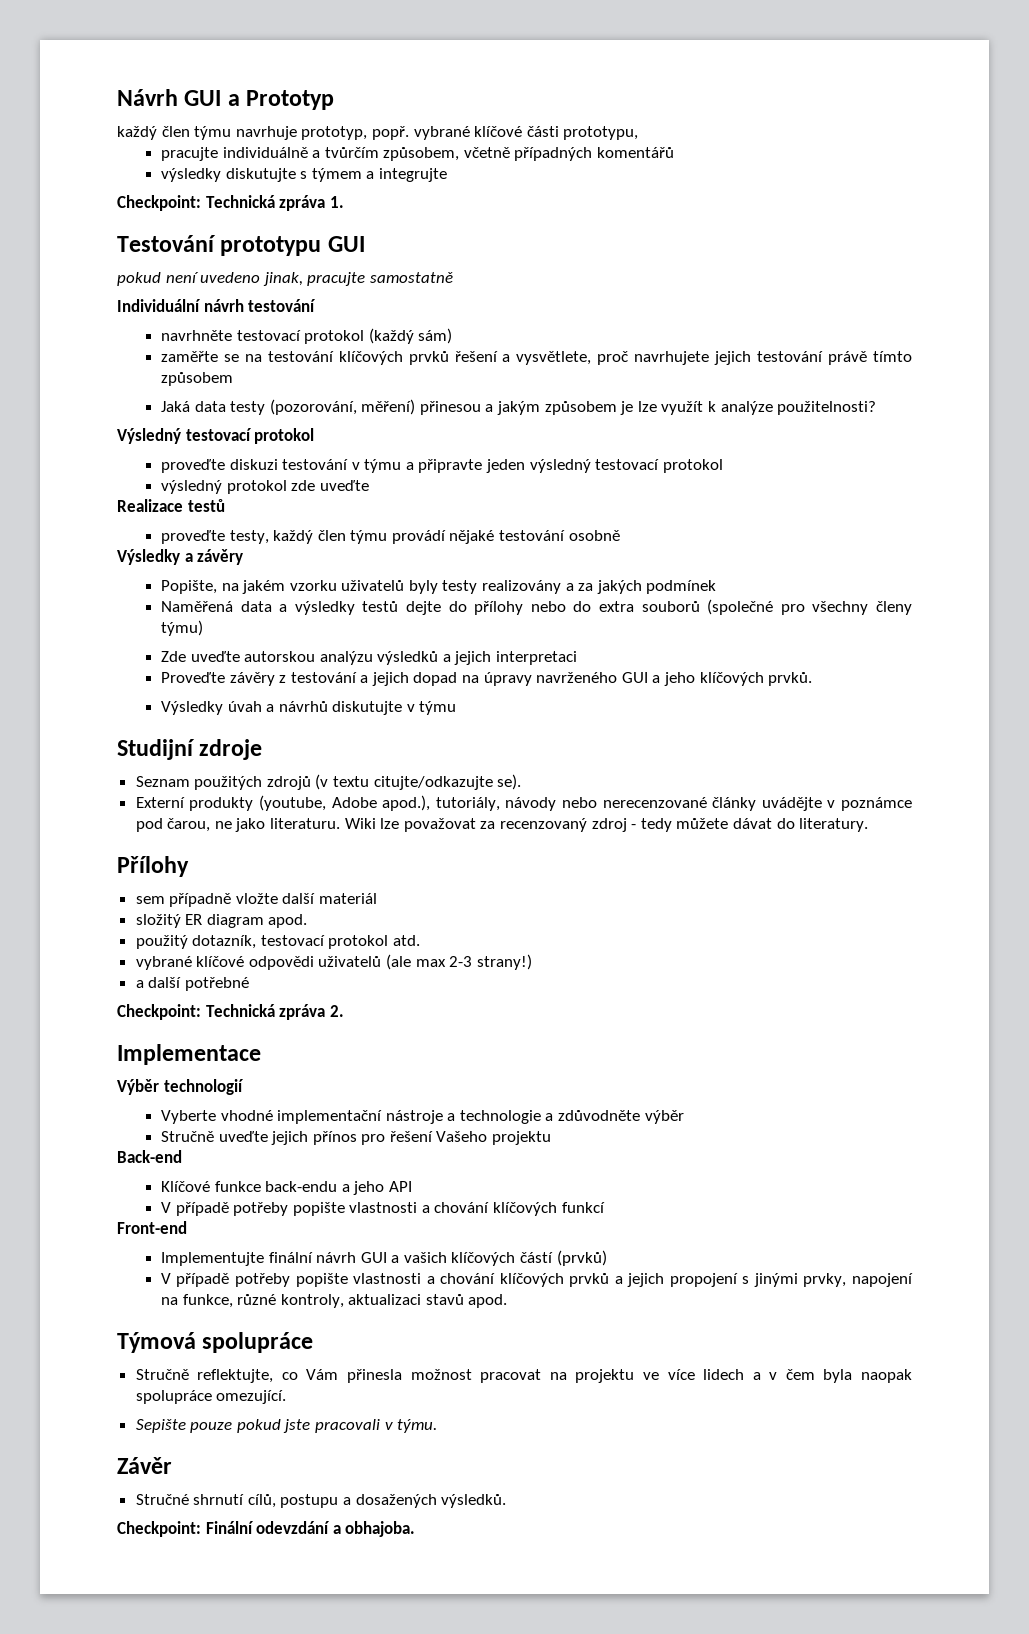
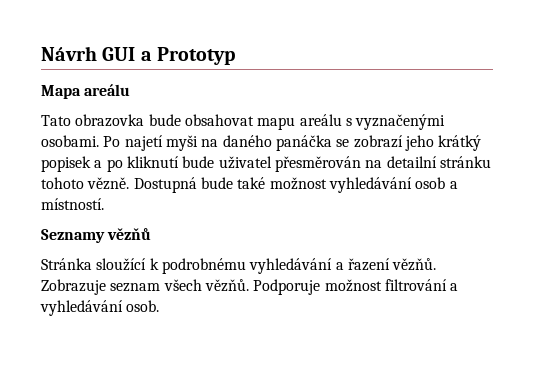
- každý člen týmu navrhuje prototyp, popř. vybrané klíčové části prototypu,
- pracujte individuálně a tvůrčím způsobem, včetně případných komentářů
- výsledky diskutujte s týmem a integrujte
- Checkpoint: Technická zpráva 1.
- Testování prototypu GUI
- pokud není uvedeno jinak, pracujte samostatně
- Individuální návrh testování
- navrhněte testovací protokol (každý sám)
- zaměřte se na testování klíčových prvků řešení a vysvětlete, proč navrhujete jejich testování právě tímto způsobem
- Jaká data testy (pozorování, měření) přinesou a jakým způsobem je lze využít k analýze použitelnosti?
- Výsledný testovací protokol
- proveďte diskuzi testování v týmu a připravte jeden výsledný testovací protokol
- výsledný protokol zde uveďte
- Realizace testů
- proveďte testy, každý člen týmu provádí nějaké testování osobně
- Výsledky a závěry
- Popište, na jakém vzorku uživatelů byly testy realizovány a za jakých podmínek
- Naměřená data a výsledky testů dejte do přílohy nebo do extra souborů (společné pro všechny členy týmu)
- Zde uveďte autorskou analýzu výsledků a jejich interpretaci
- Proveďte závěry z testování a jejich dopad na úpravy navrženého GUI a jeho klíčových prvků.
- Výsledky úvah a návrhů diskutujte v týmu
- Studijní zdroje
- Seznam použitých zdrojů (v textu citujte/odkazujte se).
- Externí produkty (youtube, Adobe apod.), tutoriály, návody nebo nerecenzované články uvádějte v poznámce pod čarou, ne jako literaturu. Wiki lze považovat za recenzovaný zdroj - tedy můžete dávat do literatury.
- Přílohy
- sem případně vložte další materiál
- složitý ER diagram apod.
- použitý dotazník, testovací protokol atd.
- vybrané klíčové odpovědi uživatelů (ale max 2-3 strany!)
- a další potřebné
- Checkpoint: Technická zpráva 2.
- Implementace
- Výběr technologií
- Vyberte vhodné implementační nástroje a technologie a zdůvodněte výběr
- Stručně uveďte jejich přínos pro řešení Vašeho projektu
- Back-end
- Klíčové funkce back-endu a jeho API
- V případě potřeby popište vlastnosti a chování klíčových funkcí
- Front-end
- Implementujte finální návrh GUI a vašich klíčových částí (prvků)
- V případě potřeby popište vlastnosti a chování klíčových prvků a jejich propojení s jinými prvky, napojení na funkce, různé kontroly, aktualizaci stavů apod.
- Týmová spolupráce
- Stručně reflektujte, co Vám přinesla možnost pracovat na projektu ve více lidech a v čem byla naopak spolupráce omezující.
- Sepište pouze pokud jste pracovali v týmu.
- Závěr
- Stručné shrnutí cílů, postupu a dosažených výsledků.
- Checkpoint: Finální odevzdání a obhajoba.
+ Mapa areálu
+ Tato obrazovka bude obsahovat mapu areálu s vyznačenými osobami. Po najetí myši na daného panáčka se zobrazí jeho krátký popisek a po kliknutí bude uživatel přesměrován na detailní stránku tohoto vězně. Dostupná bude také možnost vyhledávání osob a místností.
+ Seznamy vězňů
+ Stránka sloužící k podrobnému vyhledávání a řazení vězňů. Zobrazuje seznam všech vězňů. Podporuje možnost filtrování a vyhledávání osob.

